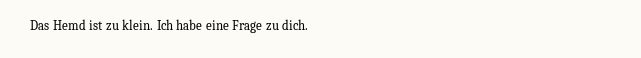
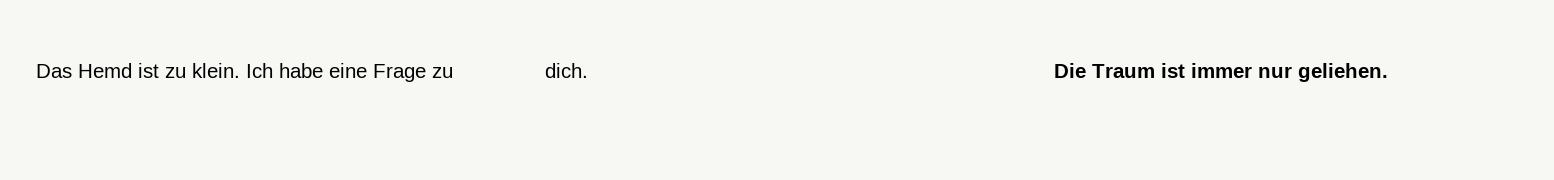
+ Die Traum ist immer nur geliehen.

